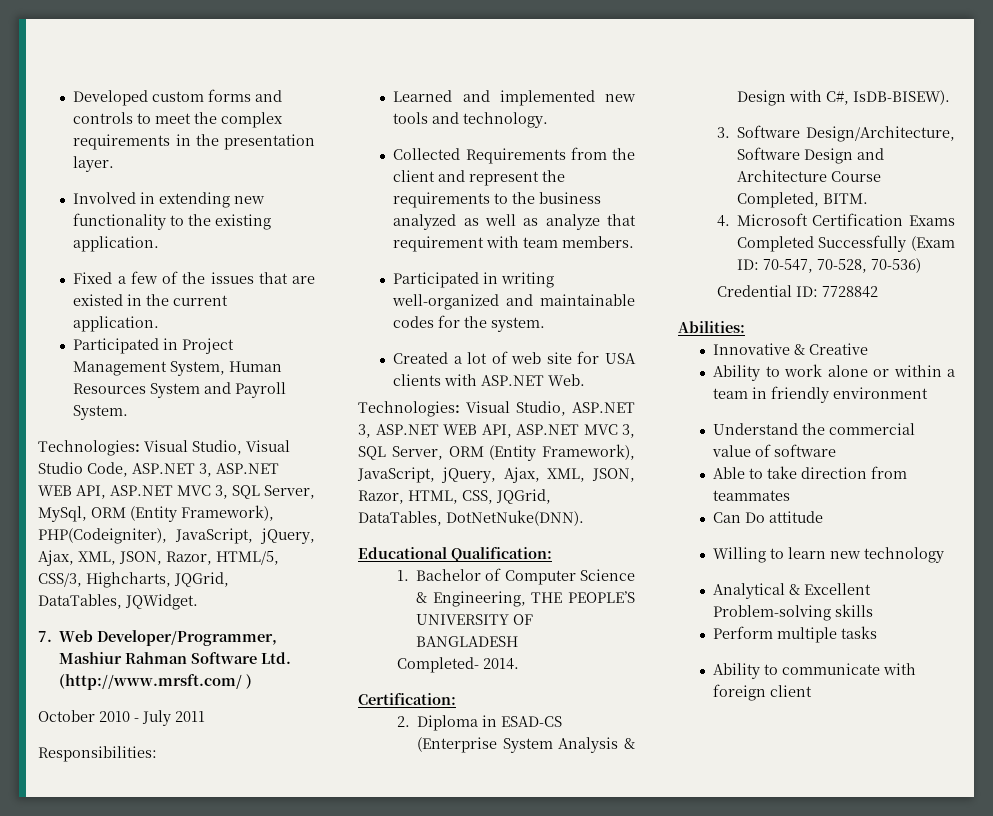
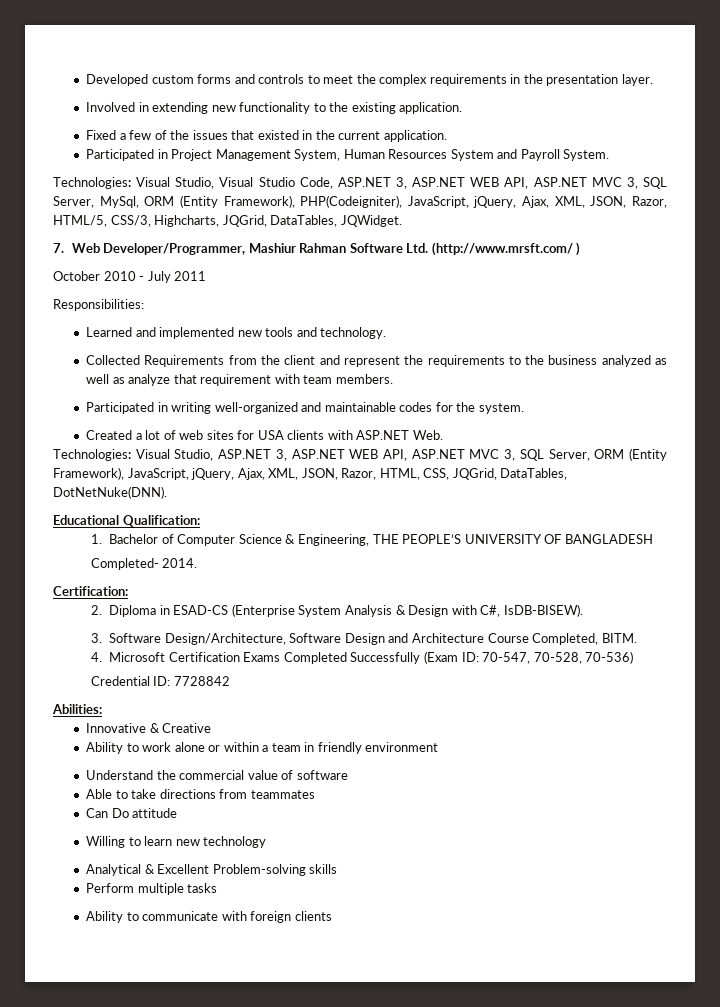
- Fixed a few of the issues that are existed in the current application.
+ Fixed a few of the issues that existed in the current application.
- Created a lot of web site for USA clients with ASP.NET Web.
+ Created a lot of web sites for USA clients with ASP.NET Web.
- Able to take direction from teammates
+ Able to take directions from teammates
- Ability to communicate with foreign client
+ Ability to communicate with foreign clients

